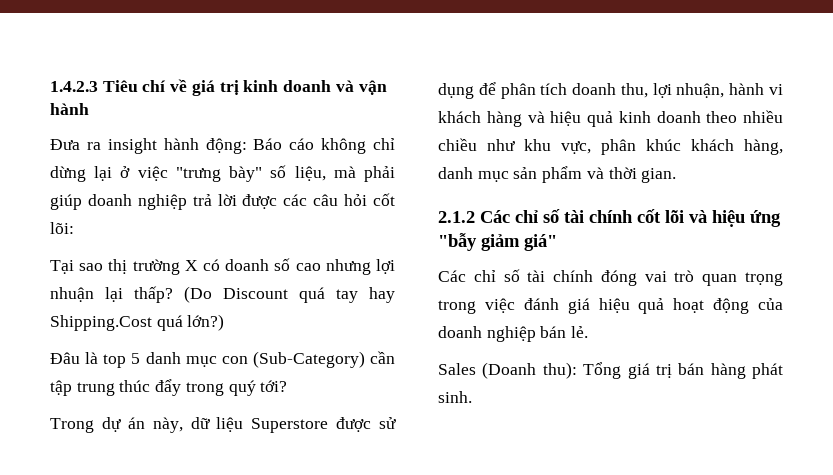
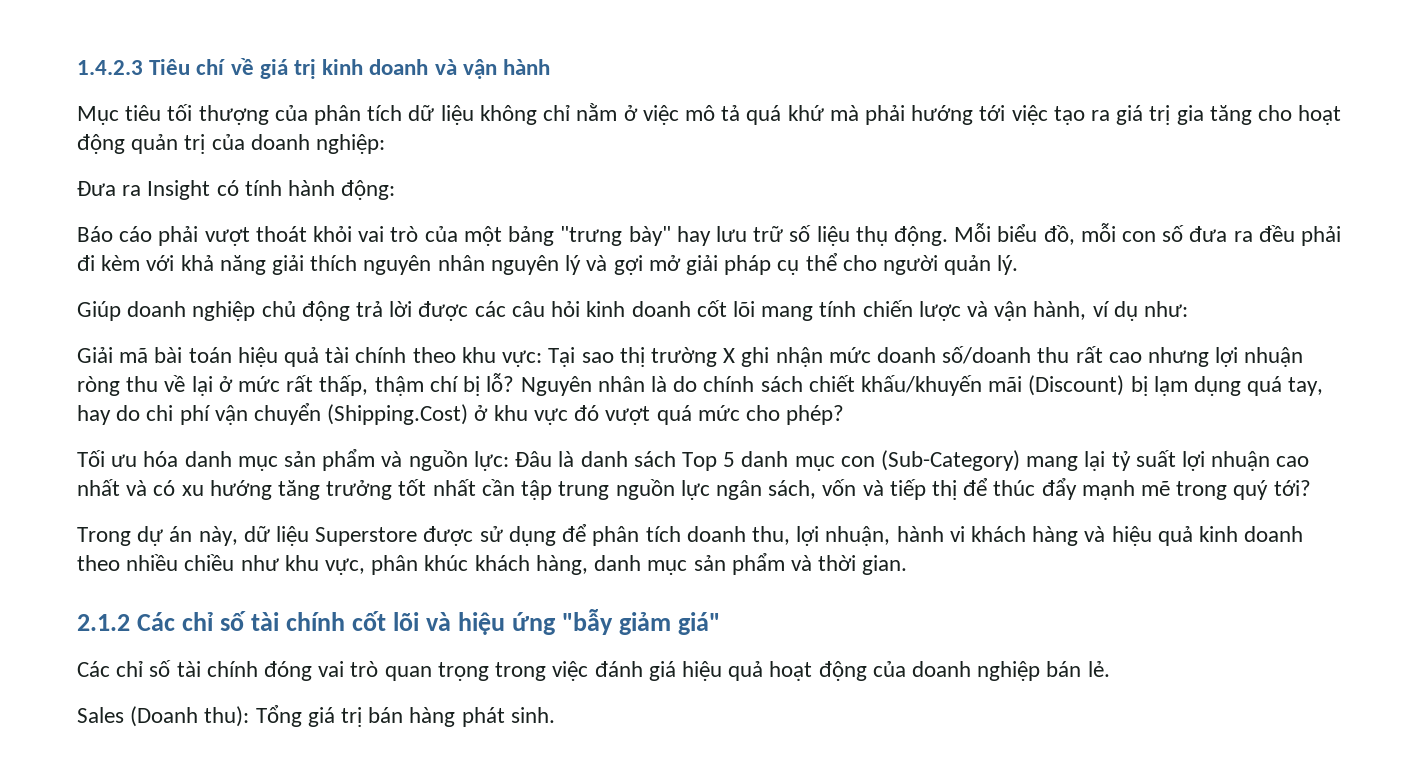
+ Mục tiêu tối thượng của phân tích dữ liệu không chỉ nằm ở việc mô tả quá khứ mà phải hướng tới việc tạo ra giá trị gia tăng cho hoạt động quản trị của doanh nghiệp:
- Đưa ra insight hành động: Báo cáo không chỉ dừng lại ở việc "trưng bày" số liệu, mà phải giúp doanh nghiệp trả lời được các câu hỏi cốt lõi:
- Tại sao thị trường X có doanh số cao nhưng lợi nhuận lại thấp? (Do Discount quá tay hay Shipping.Cost quá lớn?)
- Đâu là top 5 danh mục con (Sub-Category) cần tập trung thúc đẩy trong quý tới?
+ Đưa ra Insight có tính hành động:
+ Báo cáo phải vượt thoát khỏi vai trò của một bảng "trưng bày" hay lưu trữ số liệu thụ động. Mỗi biểu đồ, mỗi con số đưa ra đều phải đi kèm với khả năng giải thích nguyên nhân nguyên lý và gợi mở giải pháp cụ thể cho người quản lý.
+ Giúp doanh nghiệp chủ động trả lời được các câu hỏi kinh doanh cốt lõi mang tính chiến lược và vận hành, ví dụ như:
+ Giải mã bài toán hiệu quả tài chính theo khu vực: Tại sao thị trường X ghi nhận mức doanh số/doanh thu rất cao nhưng lợi nhuận ròng thu về lại ở mức rất thấp, thậm chí bị lỗ? Nguyên nhân là do chính sách chiết khấu/khuyến mãi (Discount) bị lạm dụng quá tay, hay do chi phí vận chuyển (Shipping.Cost) ở khu vực đó vượt quá mức cho phép?
+ Tối ưu hóa danh mục sản phẩm và nguồn lực: Đâu là danh sách Top 5 danh mục con (Sub-Category) mang lại tỷ suất lợi nhuận cao nhất và có xu hướng tăng trưởng tốt nhất cần tập trung nguồn lực ngân sách, vốn và tiếp thị để thúc đẩy mạnh mẽ trong quý tới?

